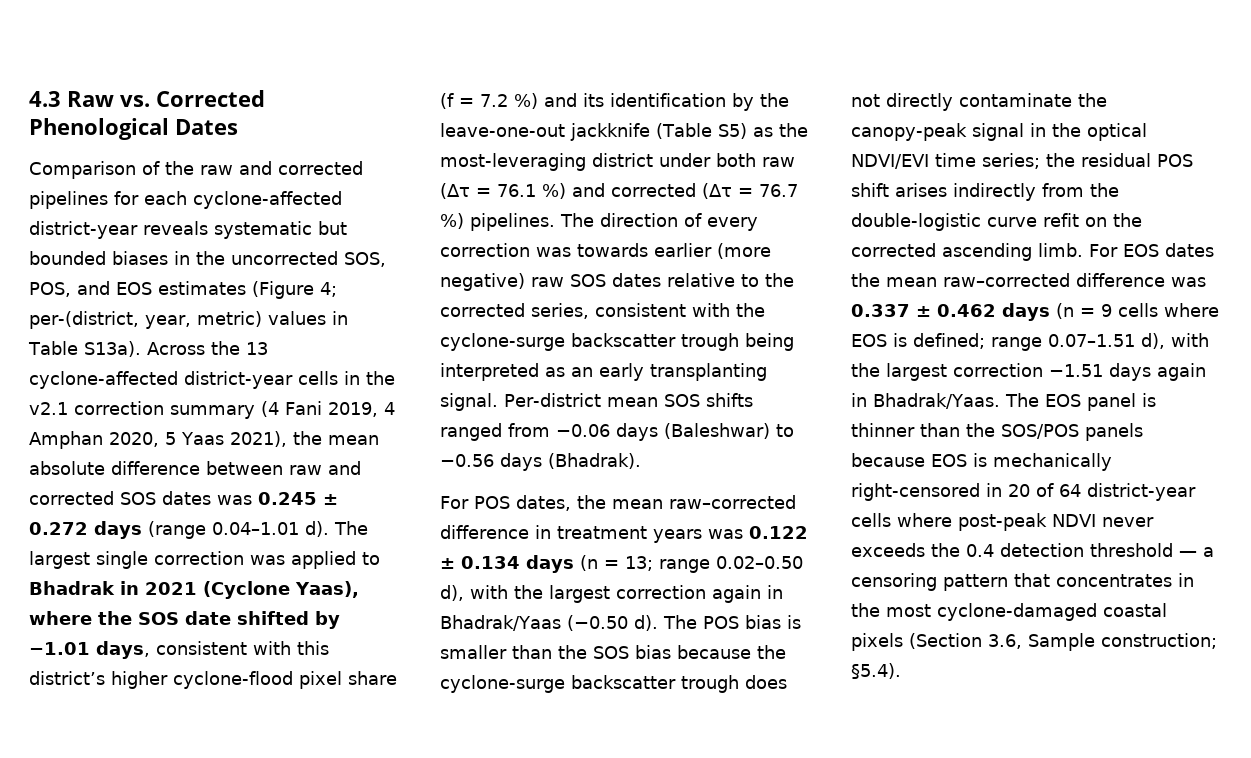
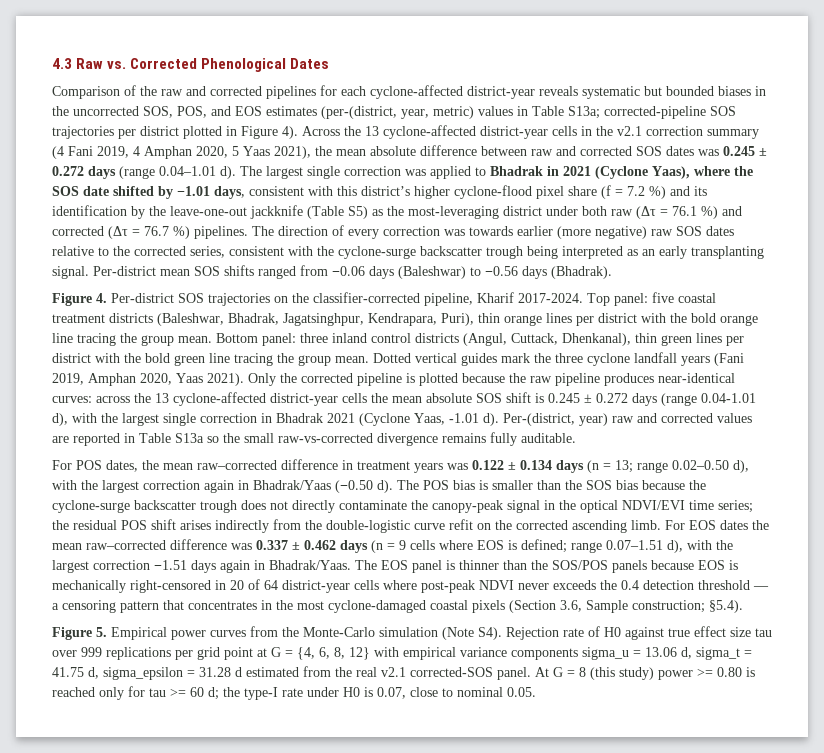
- Comparison of the raw and corrected pipelines for each cyclone-affected district-year reveals systematic but bounded biases in the uncorrected SOS, POS, and EOS estimates (Figure 4; per-(district, year, metric) values in Table S13a).
+ Comparison of the raw and corrected pipelines for each cyclone-affected district-year reveals systematic but bounded biases in the uncorrected SOS, POS, and EOS estimates (per-(district, year, metric) values in Table S13a; corrected-pipeline SOS trajectories per district plotted in Figure 4).
+ Figure 4. Per-district SOS trajectories on the classifier-corrected pipeline, Kharif 2017-2024. Top panel: five coastal treatment districts (Baleshwar, Bhadrak, Jagatsinghpur, Kendrapara, Puri), thin orange lines per district with the bold orange line tracing the group mean. Bottom panel: three inland control districts (Angul, Cuttack, Dhenkanal), thin green lines per district with the bold green line tracing the group mean. Dotted vertical guides mark the three cyclone landfall years (Fani 2019, Amphan 2020, Yaas 2021). Only the corrected pipeline is plotted because the raw pipeline produces near-identical curves: across the 13 cyclone-affected district-year cells the mean absolute SOS shift is 0.245 ± 0.272 days (range 0.04-1.01 d), with the largest single correction in Bhadrak 2021 (Cyclone Yaas, -1.01 d). Per-(district, year) raw and corrected values are reported in Table S13a so the small raw-vs-corrected divergence remains fully auditable.
+ Figure 5. Empirical power curves from the Monte-Carlo simulation (Note S4). Rejection rate of H0 against true effect size tau over 999 replications per grid point at G = {4, 6, 8, 12} with empirical variance components sigma_u = 13.06 d, sigma_t = 41.75 d, sigma_epsilon = 31.28 d estimated from the real v2.1 corrected-SOS panel. At G = 8 (this study) power >= 0.80 is reached only for tau >= 60 d; the type-I rate under H0 is 0.07, close to nominal 0.05.

